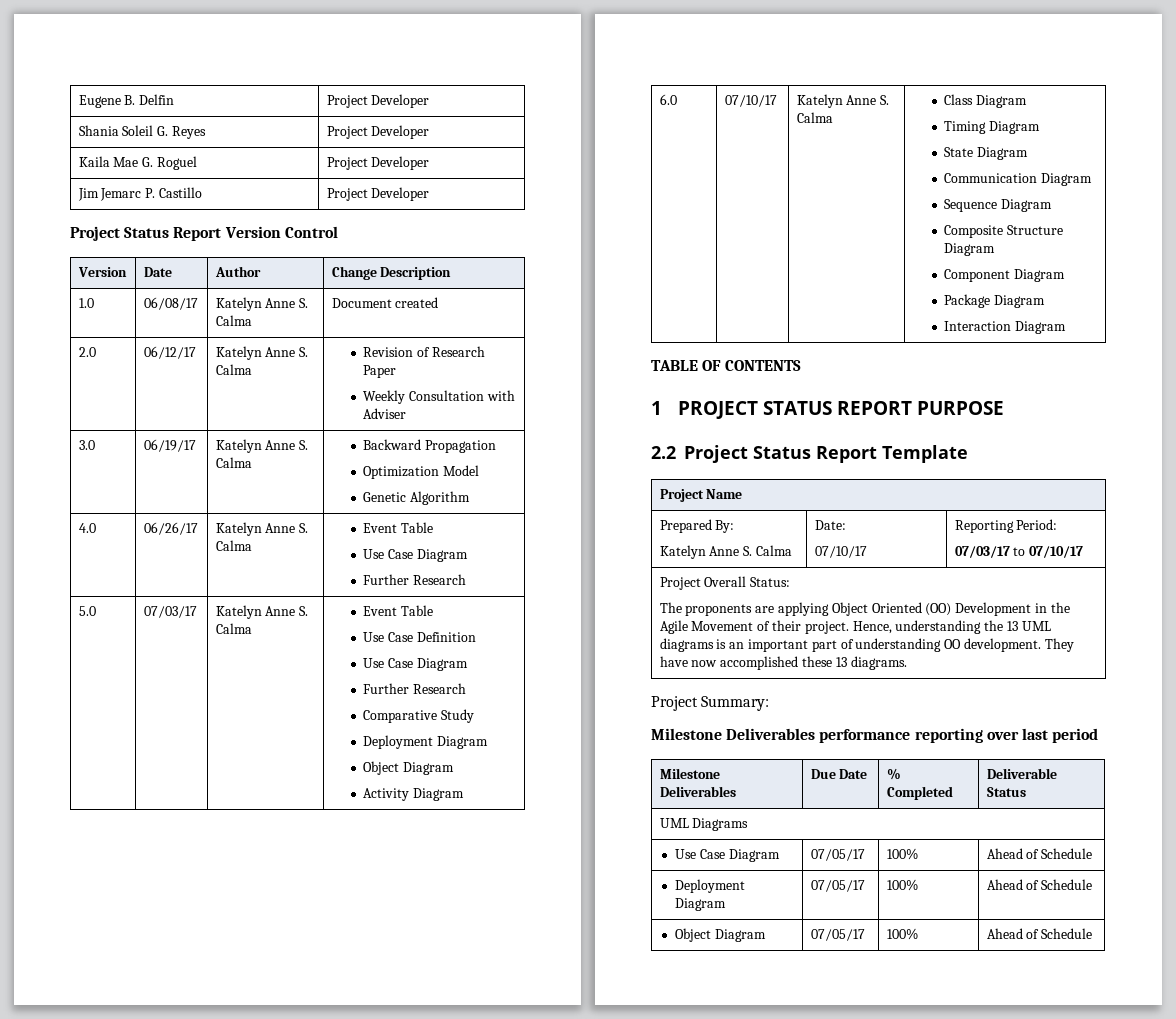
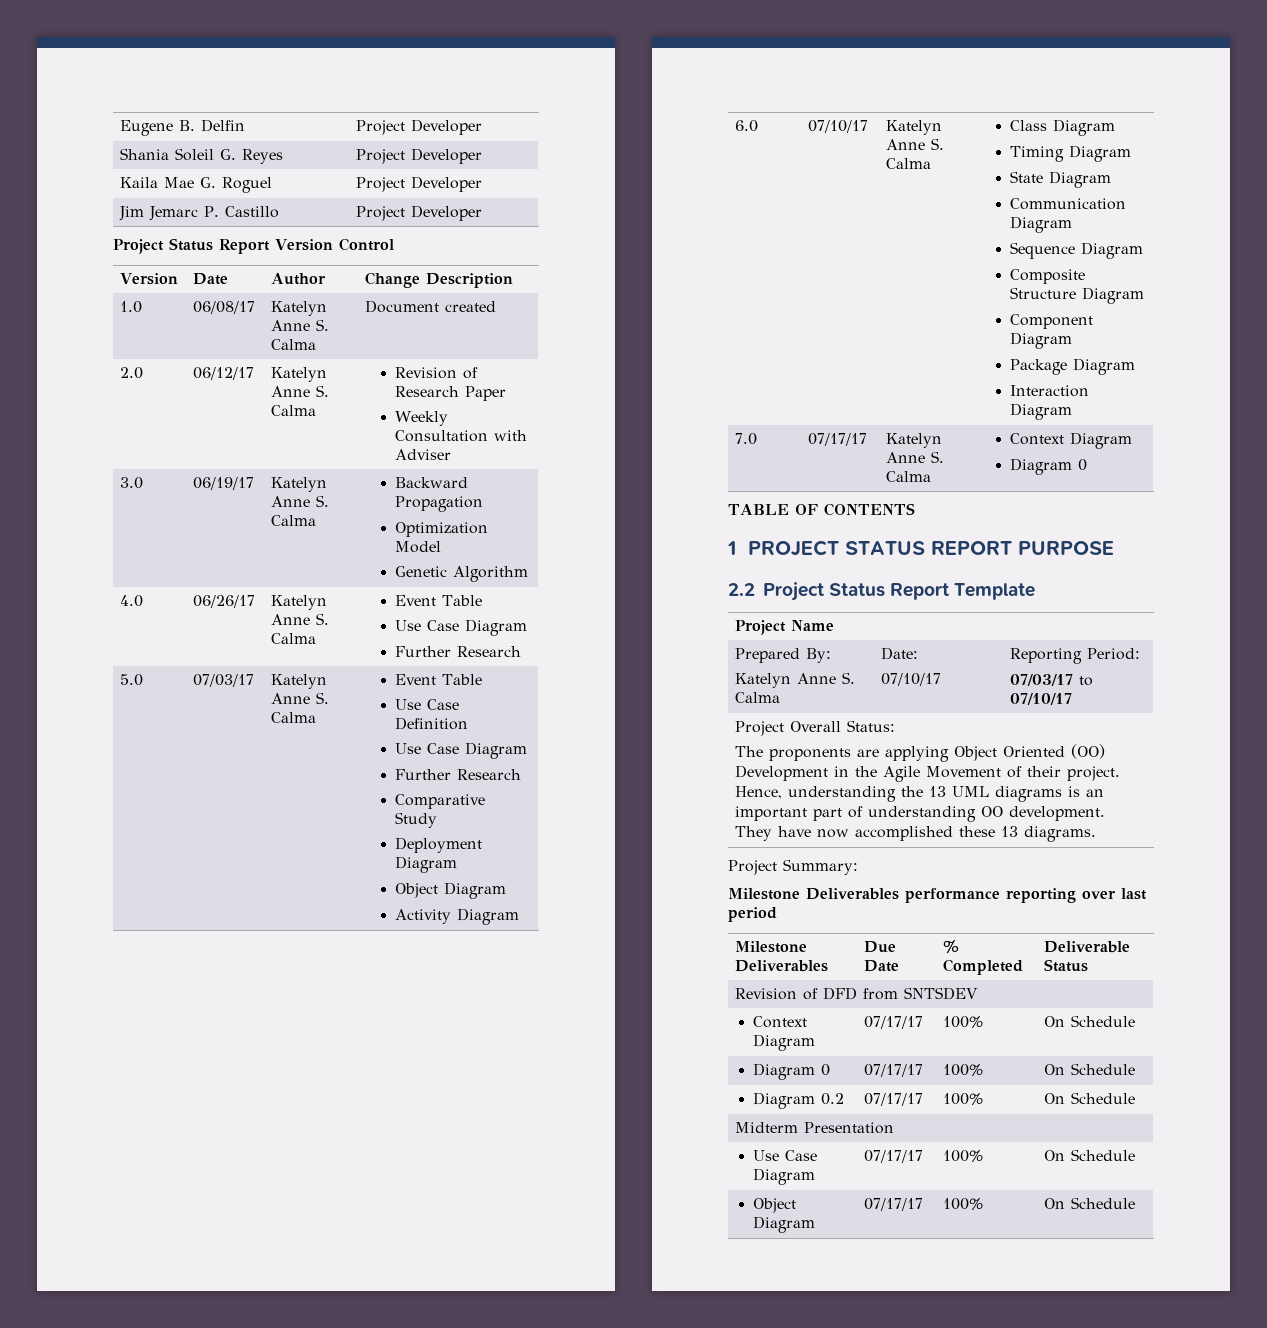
+ 7.0 | 07/17/17 | Katelyn Anne S. Calma | Context Diagram
+ Diagram 0
- UML Diagrams
+ Revision of DFD from SNTSDEV
+ Context Diagram | 07/17/17 | 100% | On Schedule
+ Diagram 0 | 07/17/17 | 100% | On Schedule
+ Diagram 0.2 | 07/17/17 | 100% | On Schedule
+ Midterm Presentation
- Use Case Diagram | 07/05/17 | 100% | Ahead of Schedule
- Deployment Diagram | 07/05/17 | 100% | Ahead of Schedule
+ Use Case Diagram | 07/17/17 | 100% | On Schedule
- Object Diagram | 07/05/17 | 100% | Ahead of Schedule
+ Object Diagram | 07/17/17 | 100% | On Schedule

